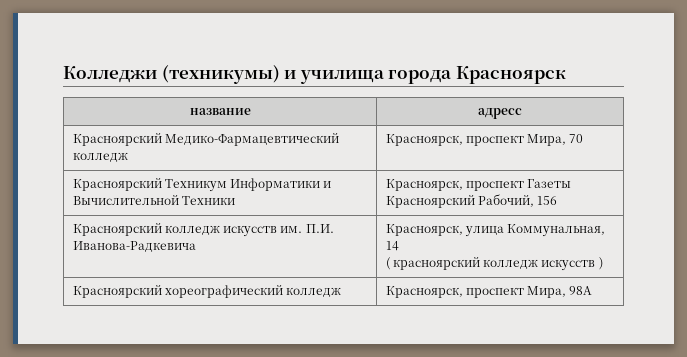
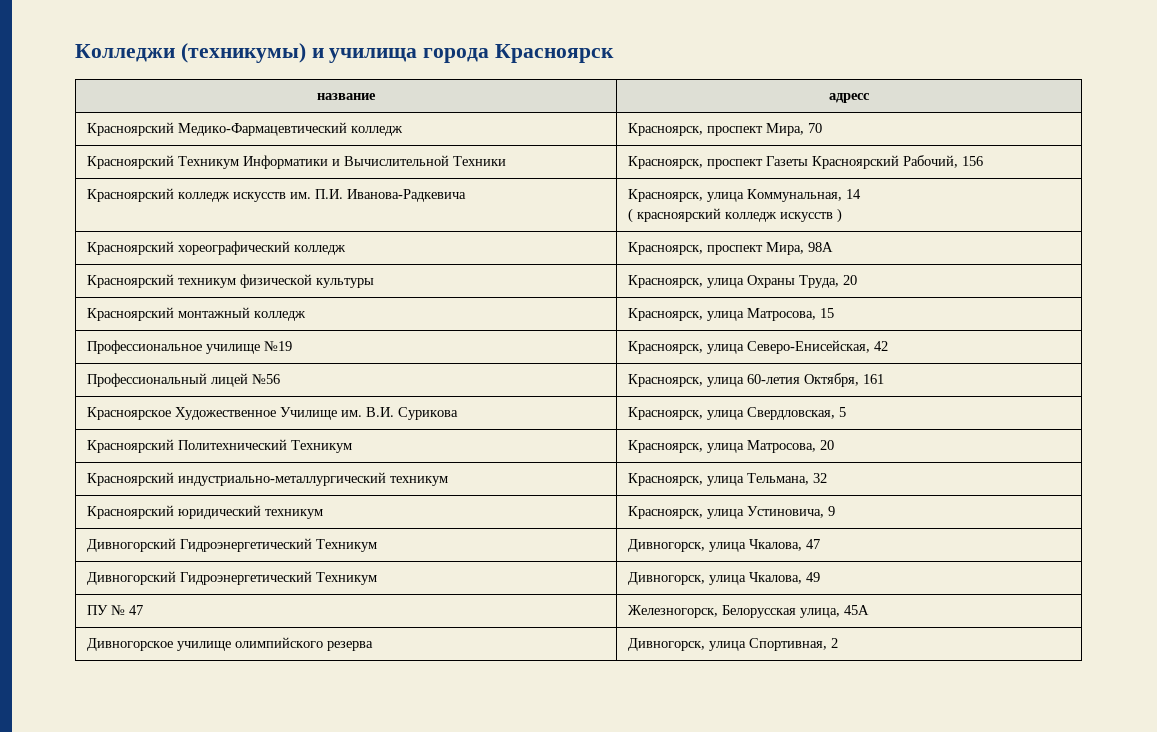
+ Красноярский техникум физической культуры | Красноярск, улица Охраны Труда, 20
+ Красноярский монтажный колледж | Красноярск, улица Матросова, 15
+ Профессиональное училище №19 | Красноярск, улица Северо-Енисейская, 42
+ Профессиональный лицей №56 | Красноярск, улица 60-летия Октября, 161
+ Красноярское Художественное Училище им. В.И. Сурикова | Красноярск, улица Свердловская, 5
+ Красноярский Политехнический Техникум | Красноярск, улица Матросова, 20
+ Красноярский индустриально-металлургический техникум | Красноярск, улица Тельмана, 32
+ Красноярский юридический техникум | Красноярск, улица Устиновича, 9
+ Дивногорский Гидроэнергетический Техникум | Дивногорск, улица Чкалова, 47
+ Дивногорский Гидроэнергетический Техникум | Дивногорск, улица Чкалова, 49
+ ПУ № 47 | Железногорск, Белорусская улица, 45А
+ Дивногорское училище олимпийского резерва | Дивногорск, улица Спортивная, 2

